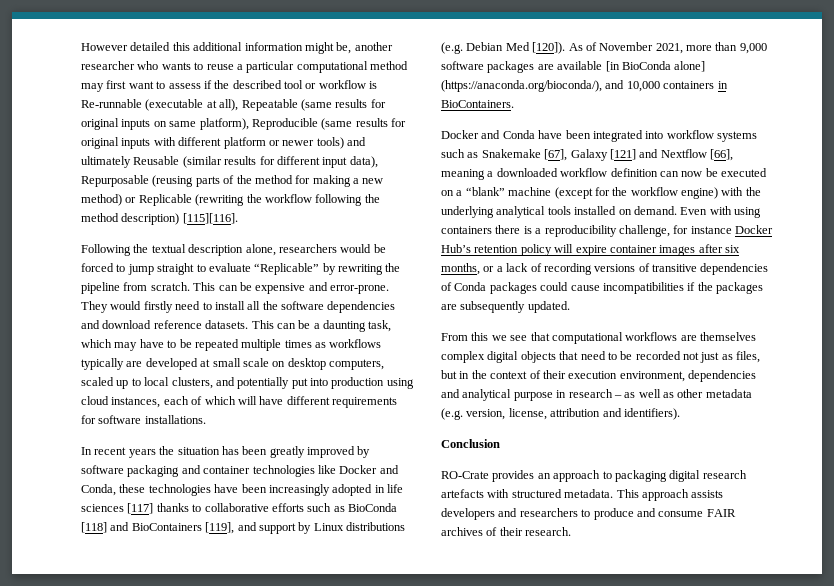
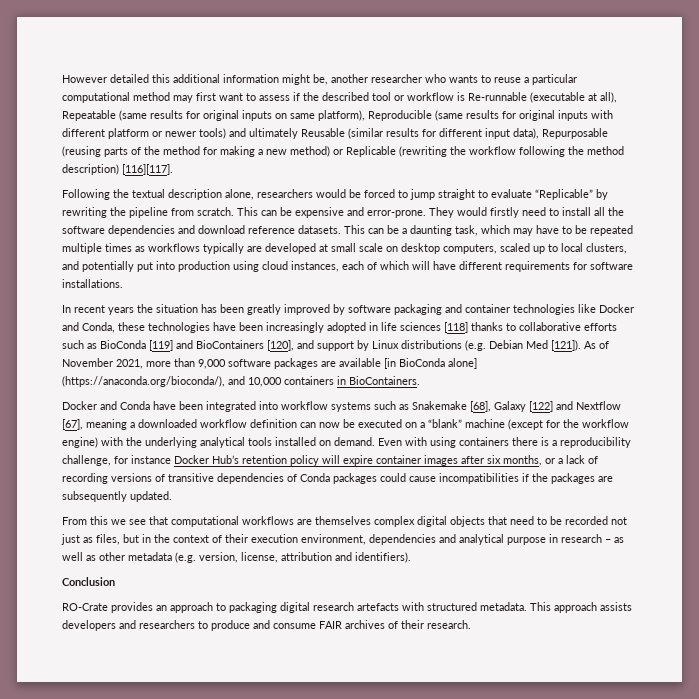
- However detailed this additional information might be, another researcher who wants to reuse a particular computational method may first want to assess if the described tool or workflow is Re-runnable (executable at all), Repeatable (same results for original inputs on same platform), Reproducible (same results for original inputs with different platform or newer tools) and ultimately Reusable (similar results for different input data), Repurposable (reusing parts of the method for making a new method) or Replicable (rewriting the workflow following the method description) [115][116].
+ However detailed this additional information might be, another researcher who wants to reuse a particular computational method may first want to assess if the described tool or workflow is Re-runnable (executable at all), Repeatable (same results for original inputs on same platform), Reproducible (same results for original inputs with different platform or newer tools) and ultimately Reusable (similar results for different input data), Repurposable (reusing parts of the method for making a new method) or Replicable (rewriting the workflow following the method description) [116][117].
- In recent years the situation has been greatly improved by software packaging and container technologies like Docker and Conda, these technologies have been increasingly adopted in life sciences [117] thanks to collaborative efforts such as BioConda [118] and BioContainers [119], and support by Linux distributions (e.g. Debian Med [120]).
+ In recent years the situation has been greatly improved by software packaging and container technologies like Docker and Conda, these technologies have been increasingly adopted in life sciences [118] thanks to collaborative efforts such as BioConda [119] and BioContainers [120], and support by Linux distributions (e.g. Debian Med [121]).
- Docker and Conda have been integrated into workflow systems such as Snakemake [67], Galaxy [121] and Nextflow [66], meaning a downloaded workflow definition can now be executed on a “blank” machine (except for the workflow engine) with the underlying analytical tools installed on demand.
+ Docker and Conda have been integrated into workflow systems such as Snakemake [68], Galaxy [122] and Nextflow [67], meaning a downloaded workflow definition can now be executed on a “blank” machine (except for the workflow engine) with the underlying analytical tools installed on demand.

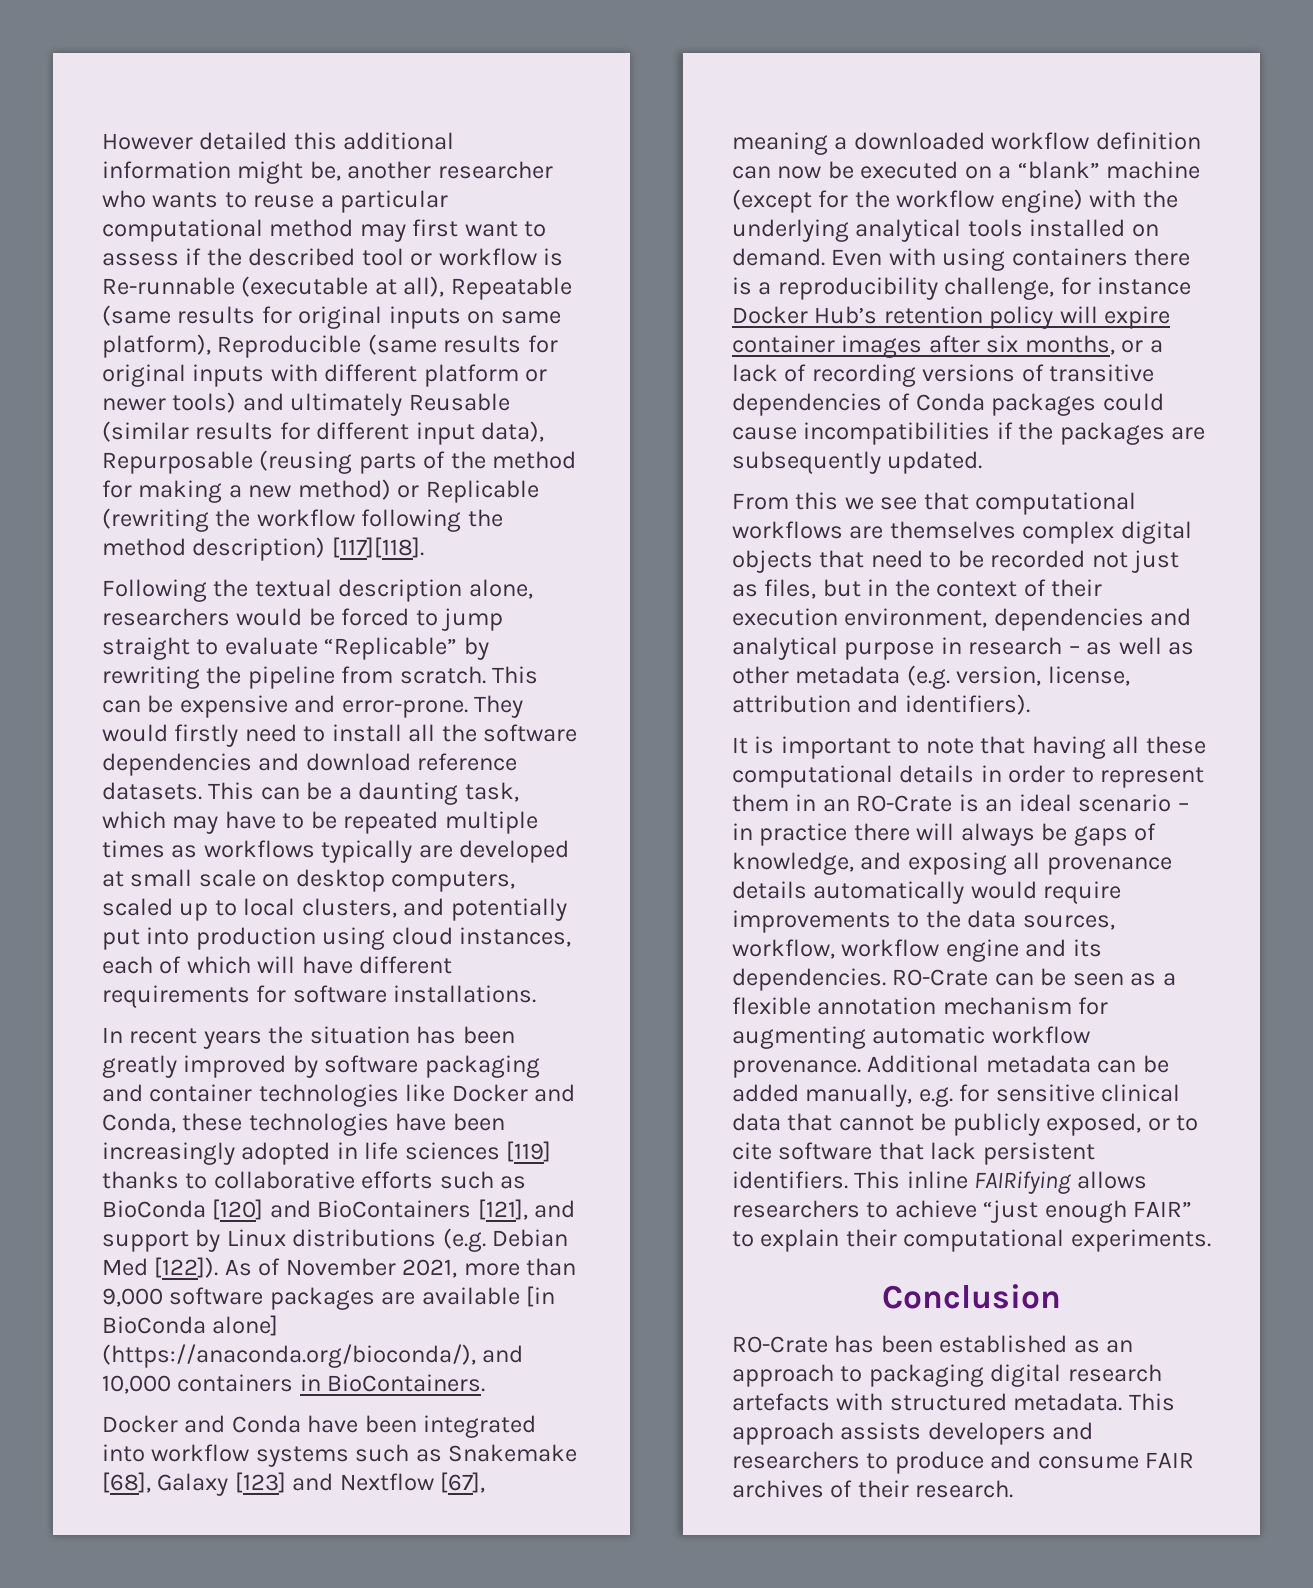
- However detailed this additional information might be, another researcher who wants to reuse a particular computational method may first want to assess if the described tool or workflow is Re-runnable (executable at all), Repeatable (same results for original inputs on same platform), Reproducible (same results for original inputs with different platform or newer tools) and ultimately Reusable (similar results for different input data), Repurposable (reusing parts of the method for making a new method) or Replicable (rewriting the workflow following the method description) [116][117].
+ However detailed this additional information might be, another researcher who wants to reuse a particular computational method may first want to assess if the described tool or workflow is Re-runnable (executable at all), Repeatable (same results for original inputs on same platform), Reproducible (same results for original inputs with different platform or newer tools) and ultimately Reusable (similar results for different input data), Repurposable (reusing parts of the method for making a new method) or Replicable (rewriting the workflow following the method description) [117][118].
- In recent years the situation has been greatly improved by software packaging and container technologies like Docker and Conda, these technologies have been increasingly adopted in life sciences [118] thanks to collaborative efforts such as BioConda [119] and BioContainers [120], and support by Linux distributions (e.g. Debian Med [121]).
+ In recent years the situation has been greatly improved by software packaging and container technologies like Docker and Conda, these technologies have been increasingly adopted in life sciences [119] thanks to collaborative efforts such as BioConda [120] and BioContainers [121], and support by Linux distributions (e.g. Debian Med [122]).
- Docker and Conda have been integrated into workflow systems such as Snakemake [68], Galaxy [122] and Nextflow [67], meaning a downloaded workflow definition can now be executed on a “blank” machine (except for the workflow engine) with the underlying analytical tools installed on demand.
+ Docker and Conda have been integrated into workflow systems such as Snakemake [68], Galaxy [123] and Nextflow [67], meaning a downloaded workflow definition can now be executed on a “blank” machine (except for the workflow engine) with the underlying analytical tools installed on demand.
+ It is important to note that having all these computational details in order to represent them in an RO-Crate is an ideal scenario – in practice there will always be gaps of knowledge, and exposing all provenance details automatically would require improvements to the data sources, workflow, workflow engine and its dependencies. RO-Crate can be seen as a flexible annotation mechanism for augmenting automatic workflow provenance. Additional metadata can be added manually, e.g. for sensitive clinical data that cannot be publicly exposed, or to cite software that lack persistent identifiers. This inline FAIRifying allows researchers to achieve “just enough FAIR” to explain their computational experiments.
  Conclusion
- RO-Crate provides an approach to packaging digital research artefacts with structured metadata.
+ RO-Crate has been established as an approach to packaging digital research artefacts with structured metadata.

